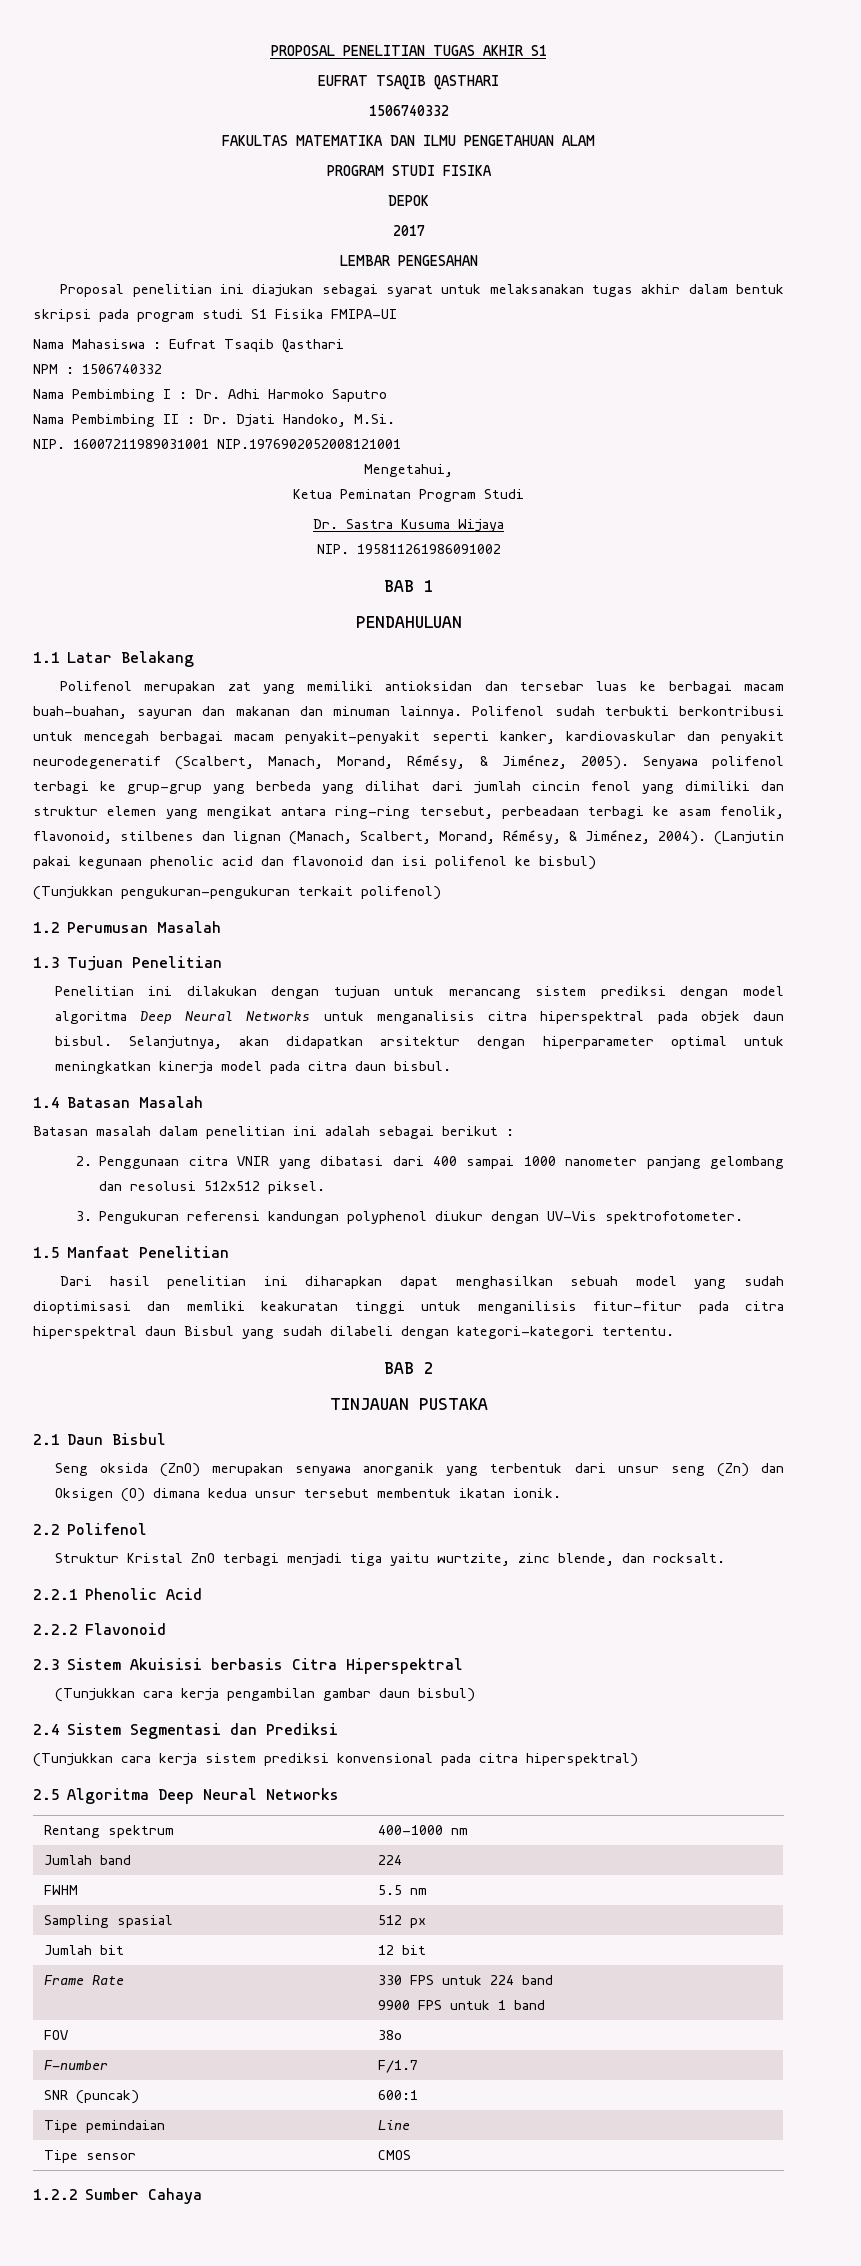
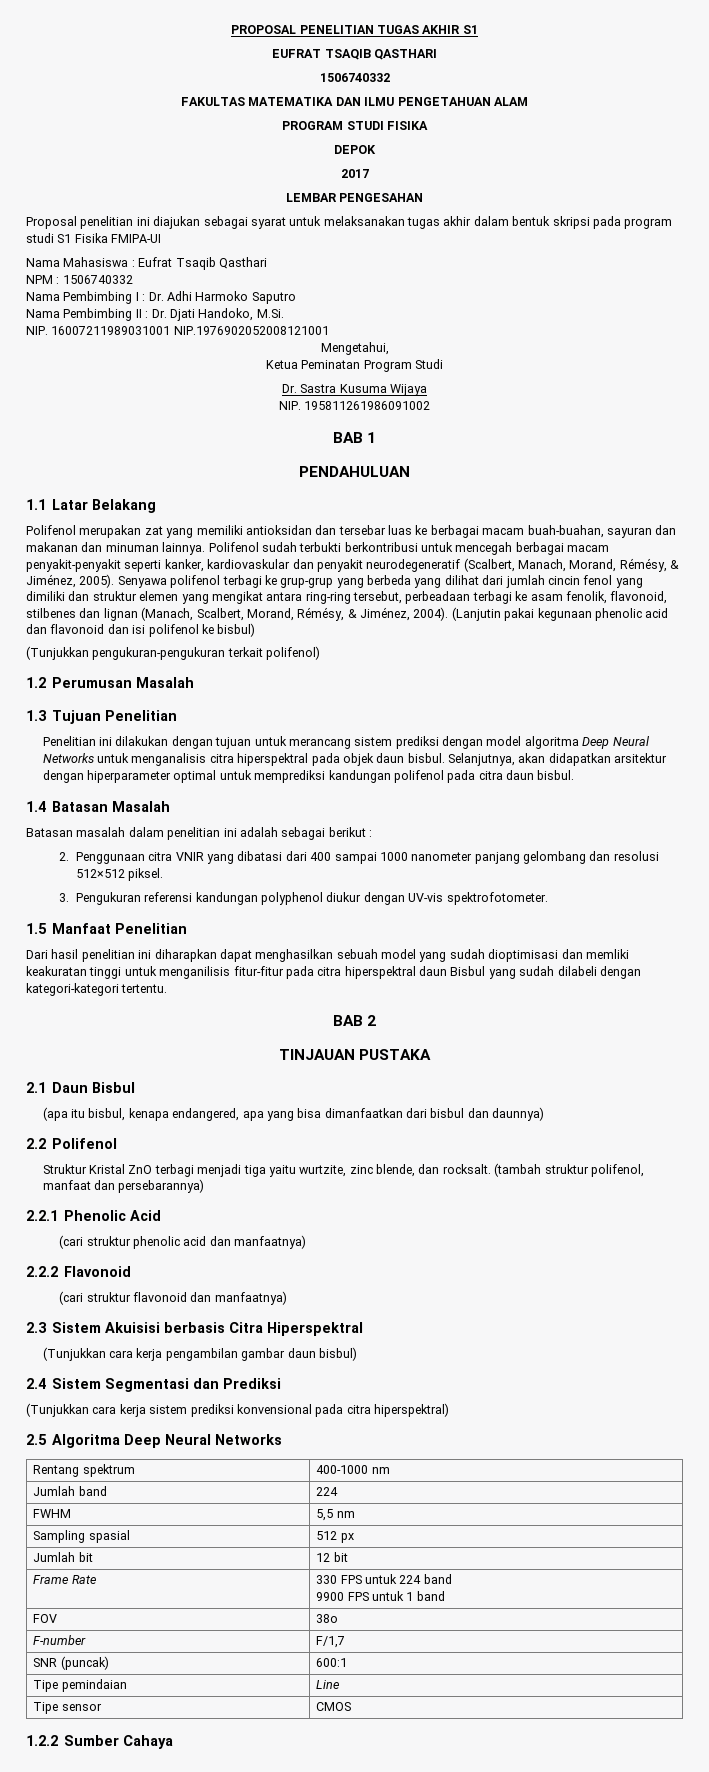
- Selanjutnya, akan didapatkan arsitektur dengan hiperparameter optimal untuk meningkatkan kinerja model pada citra daun bisbul.
+ Selanjutnya, akan didapatkan arsitektur dengan hiperparameter optimal untuk memprediksi kandungan polifenol pada citra daun bisbul.
- 3. Pengukuran referensi kandungan polyphenol diukur dengan UV-Vis spektrofotometer.
+ 3. Pengukuran referensi kandungan polyphenol diukur dengan UV-vis spektrofotometer.
- Seng oksida (ZnO) merupakan senyawa anorganik yang terbentuk dari unsur seng (Zn) dan Oksigen (O) dimana kedua unsur tersebut membentuk ikatan ionik.
+ (apa itu bisbul, kenapa endangered, apa yang bisa dimanfaatkan dari bisbul dan daunnya)
- Struktur Kristal ZnO terbagi menjadi tiga yaitu wurtzite, zinc blende, dan rocksalt.
+ Struktur Kristal ZnO terbagi menjadi tiga yaitu wurtzite, zinc blende, dan rocksalt. (tambah struktur polifenol, manfaat dan persebarannya)
  2.2.1 Phenolic Acid
+ (cari struktur phenolic acid dan manfaatnya)
  2.2.2 Flavonoid
+ (cari struktur flavonoid dan manfaatnya)
- FWHM | 5.5 nm
+ FWHM | 5,5 nm
- F-number | F/1.7
+ F-number | F/1,7

